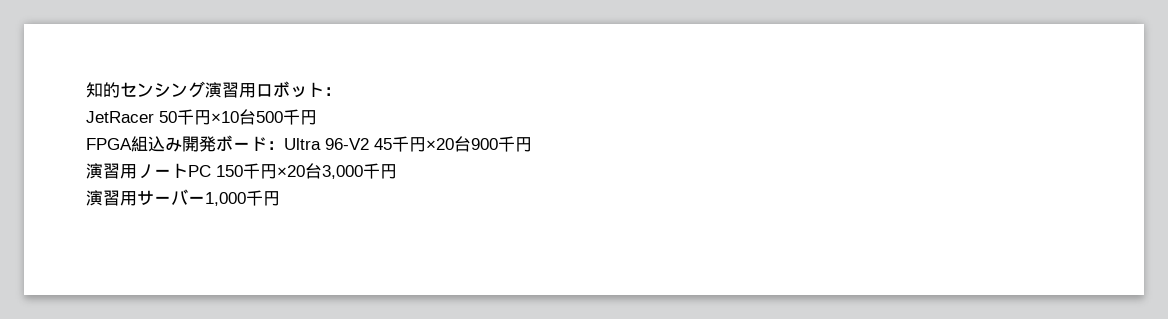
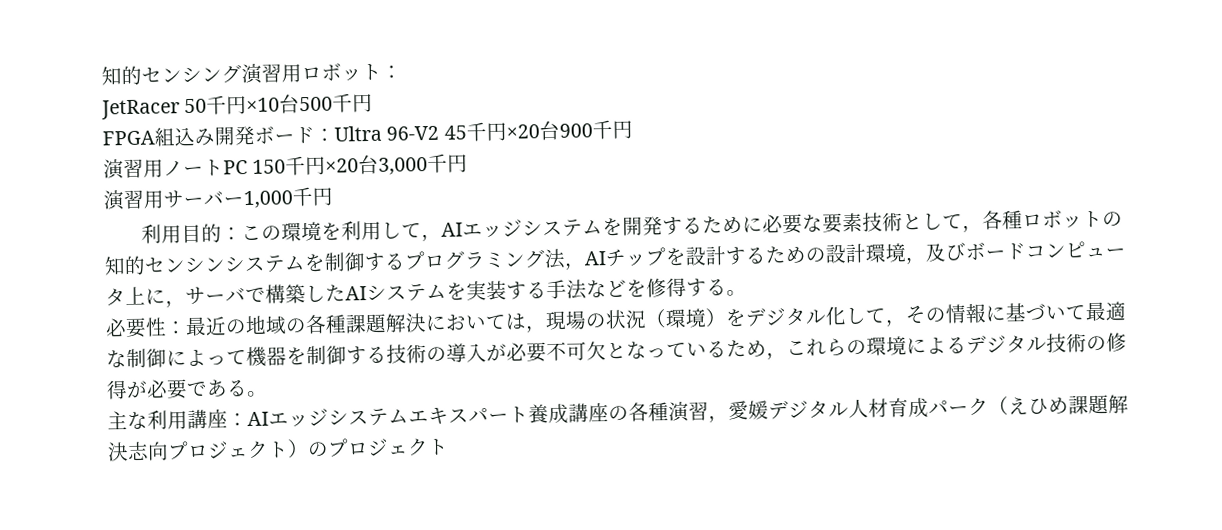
+ 利用目的：この環境を利用して，AIエッジシステムを開発するために必要な要素技術として，各種ロボットの知的センシンシステムを制御するプログラミング法，AIチップを設計するための設計環境，及びボードコンピュータ上に，サーバで構築したAIシステムを実装する手法などを修得する。
+ 必要性：最近の地域の各種課題解決においては，現場の状況（環境）をデジタル化して，その情報に基づいて最適な制御によって機器を制御する技術の導入が必要不可欠となっているため，これらの環境によるデジタル技術の修得が必要である。
+ 主な利用講座：AIエッジシステムエキスパート養成講座の各種演習，愛媛デジタル人材育成パーク（えひめ課題解決志向プロジェクト）のプロジェクト

